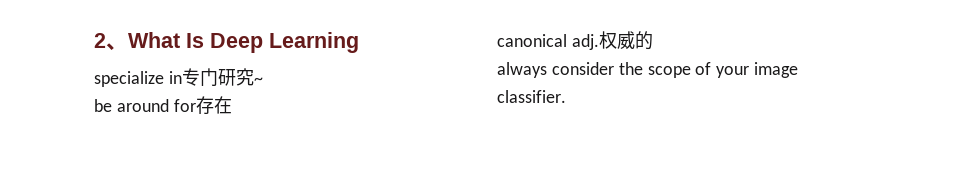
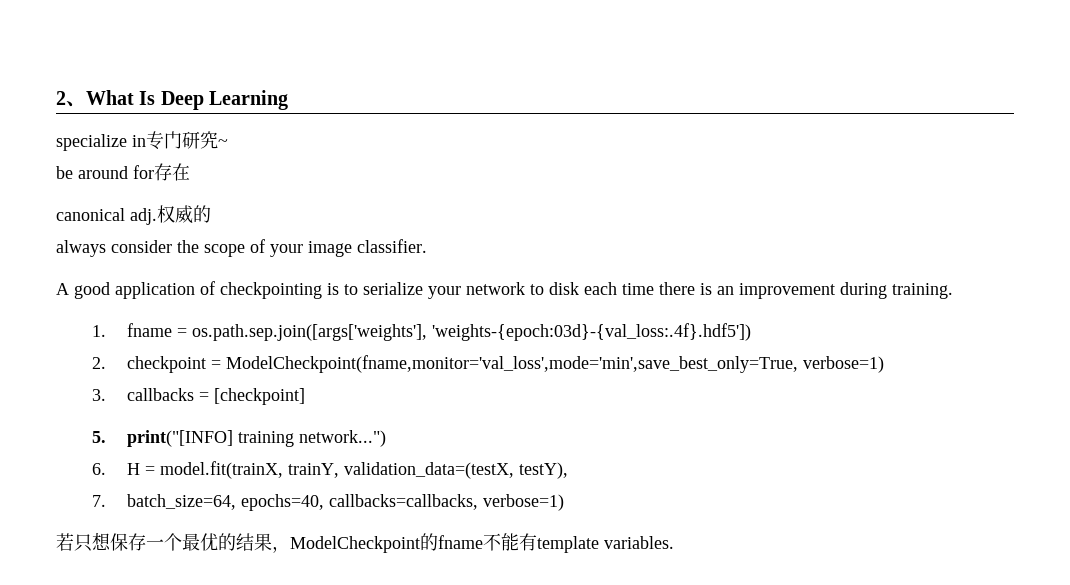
+ A good application of checkpointing is to serialize your network to disk each time there is an improvement during training.
+ 1. fname = os.path.sep.join([args['weights'], 'weights-{epoch:03d}-{val_loss:.4f}.hdf5'])
+ 2. checkpoint = ModelCheckpoint(fname,monitor='val_loss',mode='min',save_best_only=True, verbose=1)
+ 3. callbacks = [checkpoint]
+ 5. print("[INFO] training network...")
+ 6. H = model.fit(trainX, trainY, validation_data=(testX, testY),
+ 7. batch_size=64, epochs=40, callbacks=callbacks, verbose=1)
+ 若只想保存一个最优的结果，ModelCheckpoint的fname不能有template variables.

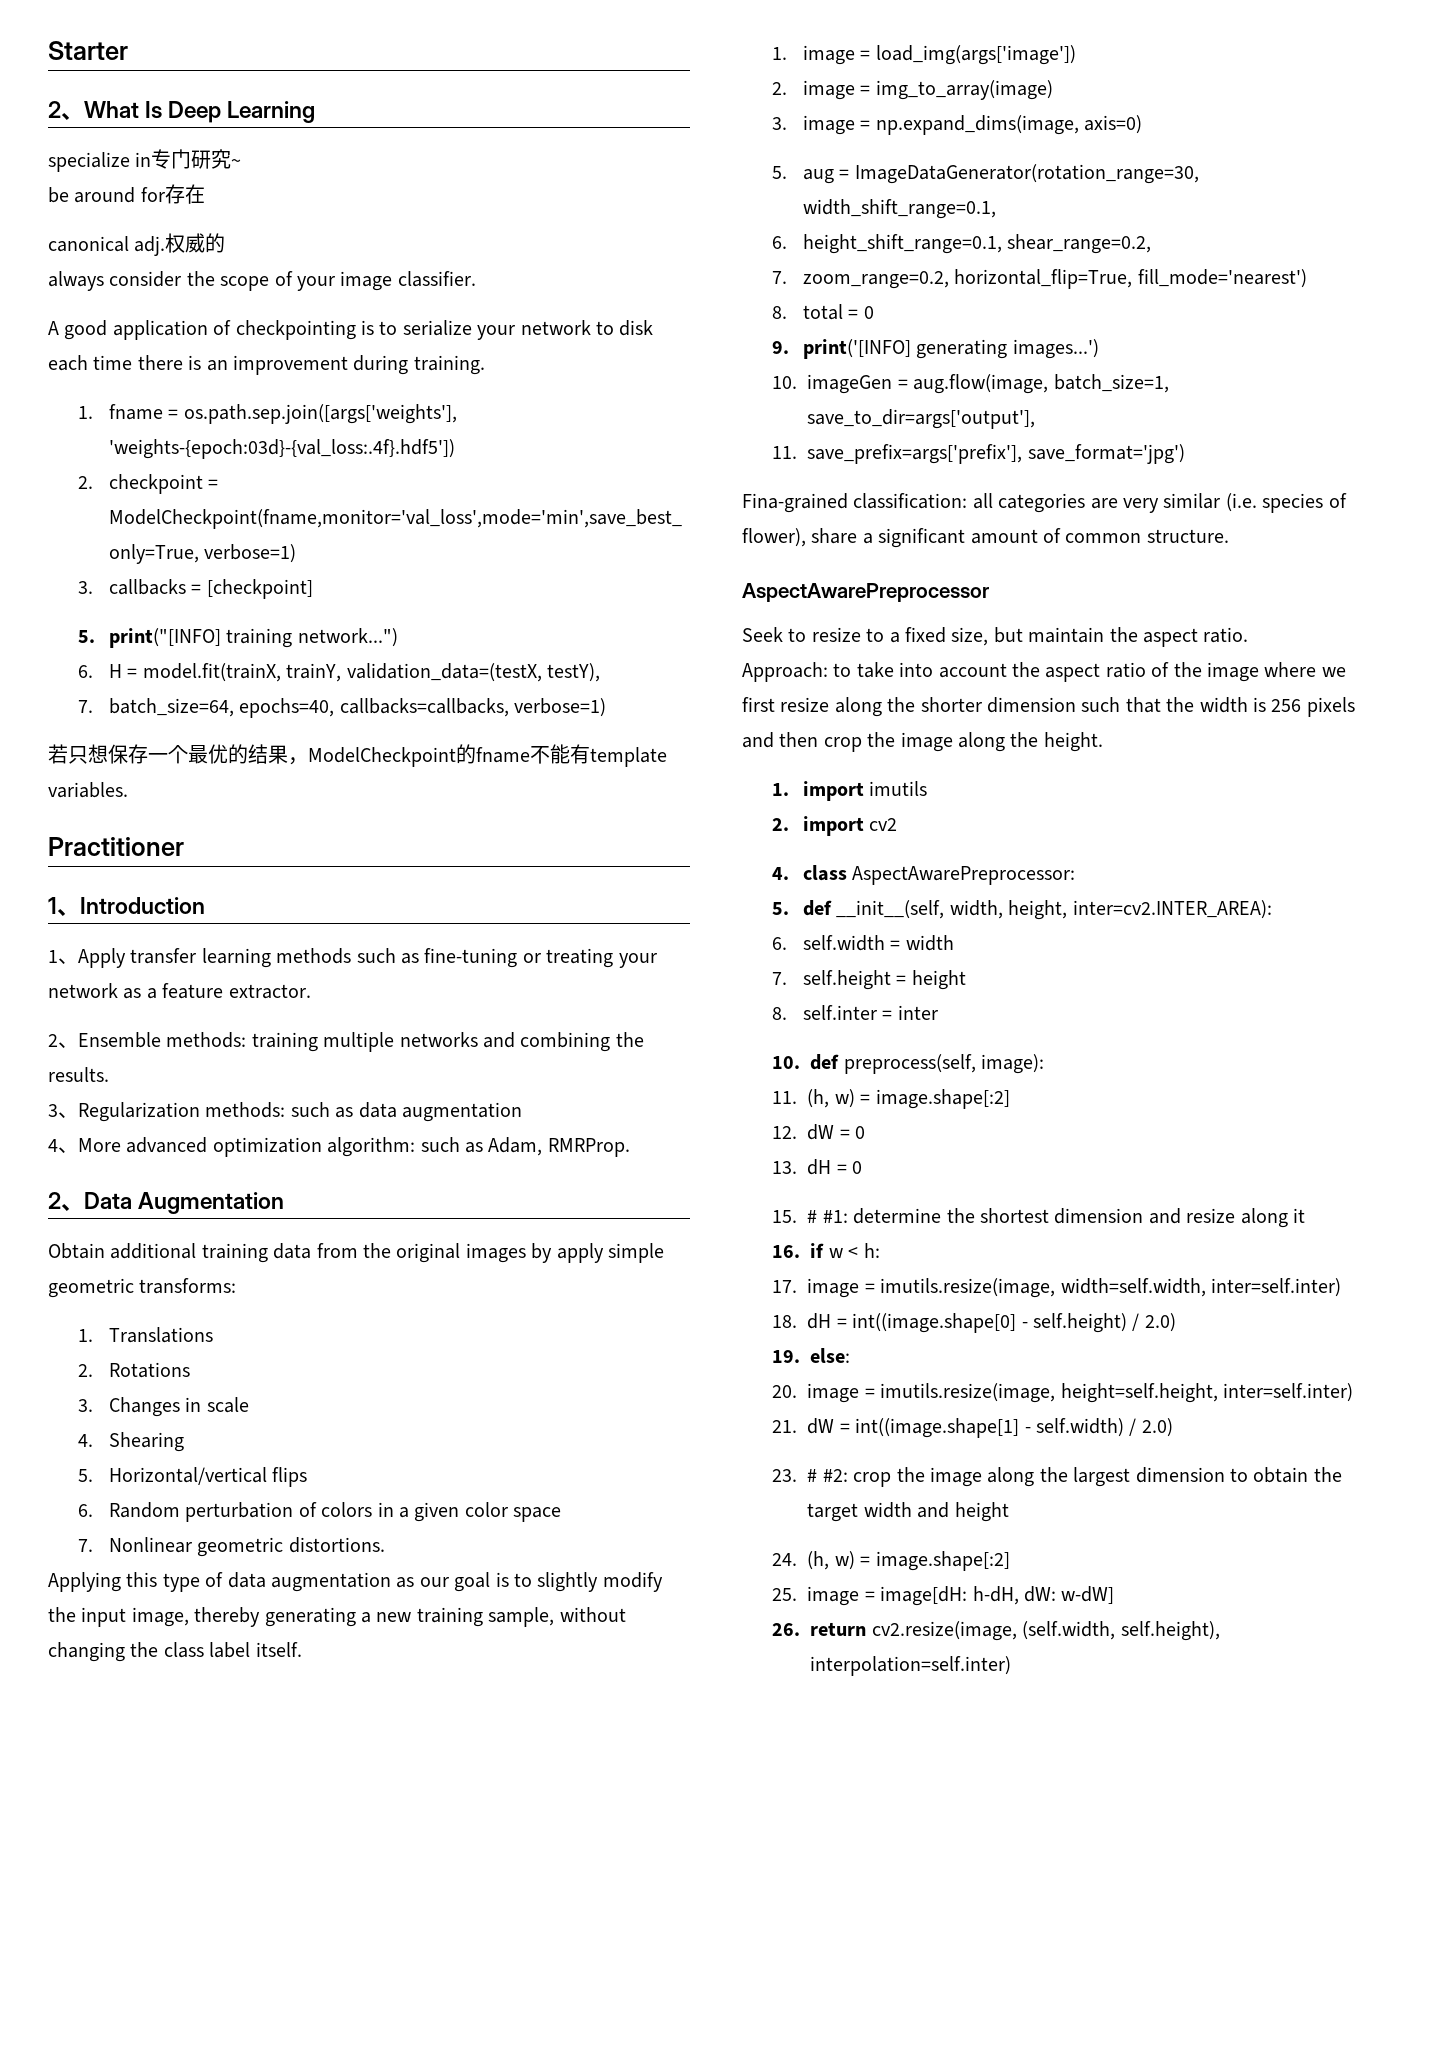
+ Starter
+ Practitioner
+ 1、Introduction
+ 1、Apply transfer learning methods such as fine-tuning or treating your network as a feature extractor.
+ 2、Ensemble methods: training multiple networks and combining the results.
+ 3、Regularization methods: such as data augmentation
+ 4、More advanced optimization algorithm: such as Adam, RMRProp.
+ 2、Data Augmentation
+ Obtain additional training data from the original images by apply simple geometric transforms:
+ 1. Translations
+ 2. Rotations
+ 3. Changes in scale
+ 4. Shearing
+ 5. Horizontal/vertical flips
+ 6. Random perturbation of colors in a given color space
+ 7. Nonlinear geometric distortions.
+ Applying this type of data augmentation as our goal is to slightly modify the input image, thereby generating a new training sample, without changing the class label itself.
+ 1. image = load_img(args['image'])
+ 2. image = img_to_array(image)
+ 3. image = np.expand_dims(image, axis=0)
+ 5. aug = ImageDataGenerator(rotation_range=30, width_shift_range=0.1,
+ 6. height_shift_range=0.1, shear_range=0.2,
+ 7. zoom_range=0.2, horizontal_flip=True, fill_mode='nearest')
+ 8. total = 0
+ 9. print('[INFO] generating images...')
+ 10. imageGen = aug.flow(image, batch_size=1, save_to_dir=args['output'],
+ 11. save_prefix=args['prefix'], save_format='jpg')
+ Fina-grained classification: all categories are very similar (i.e. species of flower), share a significant amount of common structure.
+ AspectAwarePreprocessor
+ Seek to resize to a fixed size, but maintain the aspect ratio.
+ Approach: to take into account the aspect ratio of the image where we first resize along the shorter dimension such that the width is 256 pixels and then crop the image along the height.
+ 1. import imutils
+ 2. import cv2
+ 4. class AspectAwarePreprocessor:
+ 5. def __init__(self, width, height, inter=cv2.INTER_AREA):
+ 6. self.width = width
+ 7. self.height = height
+ 8. self.inter = inter
+ 10. def preprocess(self, image):
+ 11. (h, w) = image.shape[:2]
+ 12. dW = 0
+ 13. dH = 0
+ 15. # #1: determine the shortest dimension and resize along it
+ 16. if w < h:
+ 17. image = imutils.resize(image, width=self.width, inter=self.inter)
+ 18. dH = int((image.shape[0] - self.height) / 2.0)
+ 19. else:
+ 20. image = imutils.resize(image, height=self.height, inter=self.inter)
+ 21. dW = int((image.shape[1] - self.width) / 2.0)
+ 23. # #2: crop the image along the largest dimension to obtain the target width and height
+ 24. (h, w) = image.shape[:2]
+ 25. image = image[dH: h-dH, dW: w-dW]
+ 26. return cv2.resize(image, (self.width, self.height), interpolation=self.inter)

